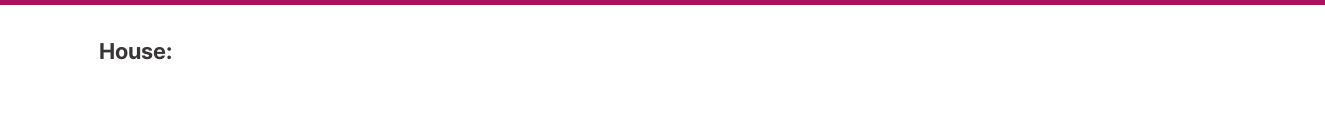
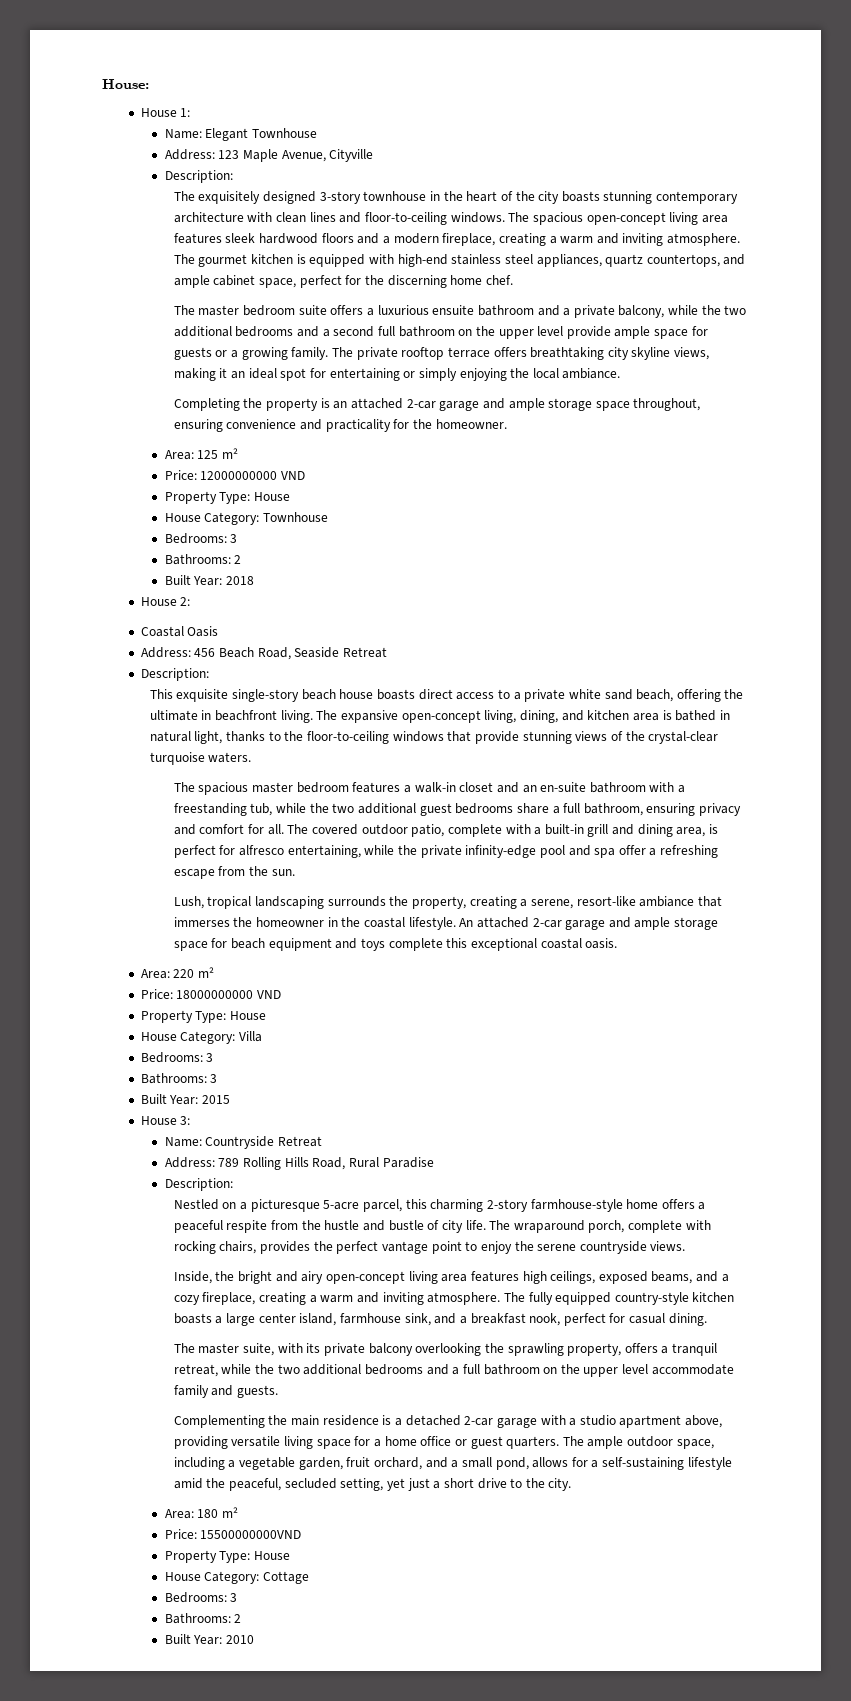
+ House 1:
+ Name: Elegant Townhouse
+ Address: 123 Maple Avenue, Cityville
+ Description:
+ The exquisitely designed 3-story townhouse in the heart of the city boasts stunning contemporary architecture with clean lines and floor-to-ceiling windows. The spacious open-concept living area features sleek hardwood floors and a modern fireplace, creating a warm and inviting atmosphere. The gourmet kitchen is equipped with high-end stainless steel appliances, quartz countertops, and ample cabinet space, perfect for the discerning home chef.
+ The master bedroom suite offers a luxurious ensuite bathroom and a private balcony, while the two additional bedrooms and a second full bathroom on the upper level provide ample space for guests or a growing family. The private rooftop terrace offers breathtaking city skyline views, making it an ideal spot for entertaining or simply enjoying the local ambiance.
+ Completing the property is an attached 2-car garage and ample storage space throughout, ensuring convenience and practicality for the homeowner.
+ Area: 125 m²
+ Price: 12000000000 VND
+ Property Type: House
+ House Category: Townhouse
+ Bedrooms: 3
+ Bathrooms: 2
+ Built Year: 2018
+ House 2:
+ Coastal Oasis
+ Address: 456 Beach Road, Seaside Retreat
+ Description:
+ This exquisite single-story beach house boasts direct access to a private white sand beach, offering the ultimate in beachfront living. The expansive open-concept living, dining, and kitchen area is bathed in natural light, thanks to the floor-to-ceiling windows that provide stunning views of the crystal-clear turquoise waters.
+ The spacious master bedroom features a walk-in closet and an en-suite bathroom with a freestanding tub, while the two additional guest bedrooms share a full bathroom, ensuring privacy and comfort for all. The covered outdoor patio, complete with a built-in grill and dining area, is perfect for alfresco entertaining, while the private infinity-edge pool and spa offer a refreshing escape from the sun.
+ Lush, tropical landscaping surrounds the property, creating a serene, resort-like ambiance that immerses the homeowner in the coastal lifestyle. An attached 2-car garage and ample storage space for beach equipment and toys complete this exceptional coastal oasis.
+ Area: 220 m²
+ Price: 18000000000 VND
+ Property Type: House
+ House Category: Villa
+ Bedrooms: 3
+ Bathrooms: 3
+ Built Year: 2015
+ House 3:
+ Name: Countryside Retreat
+ Address: 789 Rolling Hills Road, Rural Paradise
+ Description:
+ Nestled on a picturesque 5-acre parcel, this charming 2-story farmhouse-style home offers a peaceful respite from the hustle and bustle of city life. The wraparound porch, complete with rocking chairs, provides the perfect vantage point to enjoy the serene countryside views.
+ Inside, the bright and airy open-concept living area features high ceilings, exposed beams, and a cozy fireplace, creating a warm and inviting atmosphere. The fully equipped country-style kitchen boasts a large center island, farmhouse sink, and a breakfast nook, perfect for casual dining.
+ The master suite, with its private balcony overlooking the sprawling property, offers a tranquil retreat, while the two additional bedrooms and a full bathroom on the upper level accommodate family and guests.
+ Complementing the main residence is a detached 2-car garage with a studio apartment above, providing versatile living space for a home office or guest quarters. The ample outdoor space, including a vegetable garden, fruit orchard, and a small pond, allows for a self-sustaining lifestyle amid the peaceful, secluded setting, yet just a short drive to the city.
+ Area: 180 m²
+ Price: 15500000000VND
+ Property Type: House
+ House Category: Cottage
+ Bedrooms: 3
+ Bathrooms: 2
+ Built Year: 2010

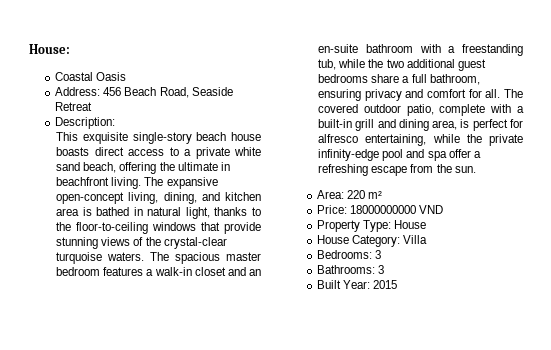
- House 1:
- Name: Elegant Townhouse
- Address: 123 Maple Avenue, Cityville
- Description:
- The exquisitely designed 3-story townhouse in the heart of the city boasts stunning contemporary architecture with clean lines and floor-to-ceiling windows. The spacious open-concept living area features sleek hardwood floors and a modern fireplace, creating a warm and inviting atmosphere. The gourmet kitchen is equipped with high-end stainless steel appliances, quartz countertops, and ample cabinet space, perfect for the discerning home chef.
- The master bedroom suite offers a luxurious ensuite bathroom and a private balcony, while the two additional bedrooms and a second full bathroom on the upper level provide ample space for guests or a growing family. The private rooftop terrace offers breathtaking city skyline views, making it an ideal spot for entertaining or simply enjoying the local ambiance.
- Completing the property is an attached 2-car garage and ample storage space throughout, ensuring convenience and practicality for the homeowner.
- Area: 125 m²
- Price: 12000000000 VND
- Property Type: House
- House Category: Townhouse
- Bedrooms: 3
- Bathrooms: 2
- Built Year: 2018
- House 2:
- The expansive open-concept living, dining, and kitchen area is bathed in natural light, thanks to the floor-to-ceiling windows that provide stunning views of the crystal-clear turquoise waters.
- The spacious master bedroom features a walk-in closet and an en-suite bathroom with a freestanding tub, while the two additional guest bedrooms share a full bathroom, ensuring privacy and comfort for all.
+ The expansive open-concept living, dining, and kitchen area is bathed in natural light, thanks to the floor-to-ceiling windows that provide stunning views of the crystal-clear turquoise waters. The spacious master bedroom features a walk-in closet and an en-suite bathroom with a freestanding tub, while the two additional guest bedrooms share a full bathroom, ensuring privacy and comfort for all.
- Lush, tropical landscaping surrounds the property, creating a serene, resort-like ambiance that immerses the homeowner in the coastal lifestyle. An attached 2-car garage and ample storage space for beach equipment and toys complete this exceptional coastal oasis.
- House 3:
- Name: Countryside Retreat
- Address: 789 Rolling Hills Road, Rural Paradise
- Description:
- Nestled on a picturesque 5-acre parcel, this charming 2-story farmhouse-style home offers a peaceful respite from the hustle and bustle of city life. The wraparound porch, complete with rocking chairs, provides the perfect vantage point to enjoy the serene countryside views.
- Inside, the bright and airy open-concept living area features high ceilings, exposed beams, and a cozy fireplace, creating a warm and inviting atmosphere. The fully equipped country-style kitchen boasts a large center island, farmhouse sink, and a breakfast nook, perfect for casual dining.
- The master suite, with its private balcony overlooking the sprawling property, offers a tranquil retreat, while the two additional bedrooms and a full bathroom on the upper level accommodate family and guests.
- Complementing the main residence is a detached 2-car garage with a studio apartment above, providing versatile living space for a home office or guest quarters. The ample outdoor space, including a vegetable garden, fruit orchard, and a small pond, allows for a self-sustaining lifestyle amid the peaceful, secluded setting, yet just a short drive to the city.
- Area: 180 m²
- Price: 15500000000VND
- Property Type: House
- House Category: Cottage
- Bedrooms: 3
- Bathrooms: 2
- Built Year: 2010

